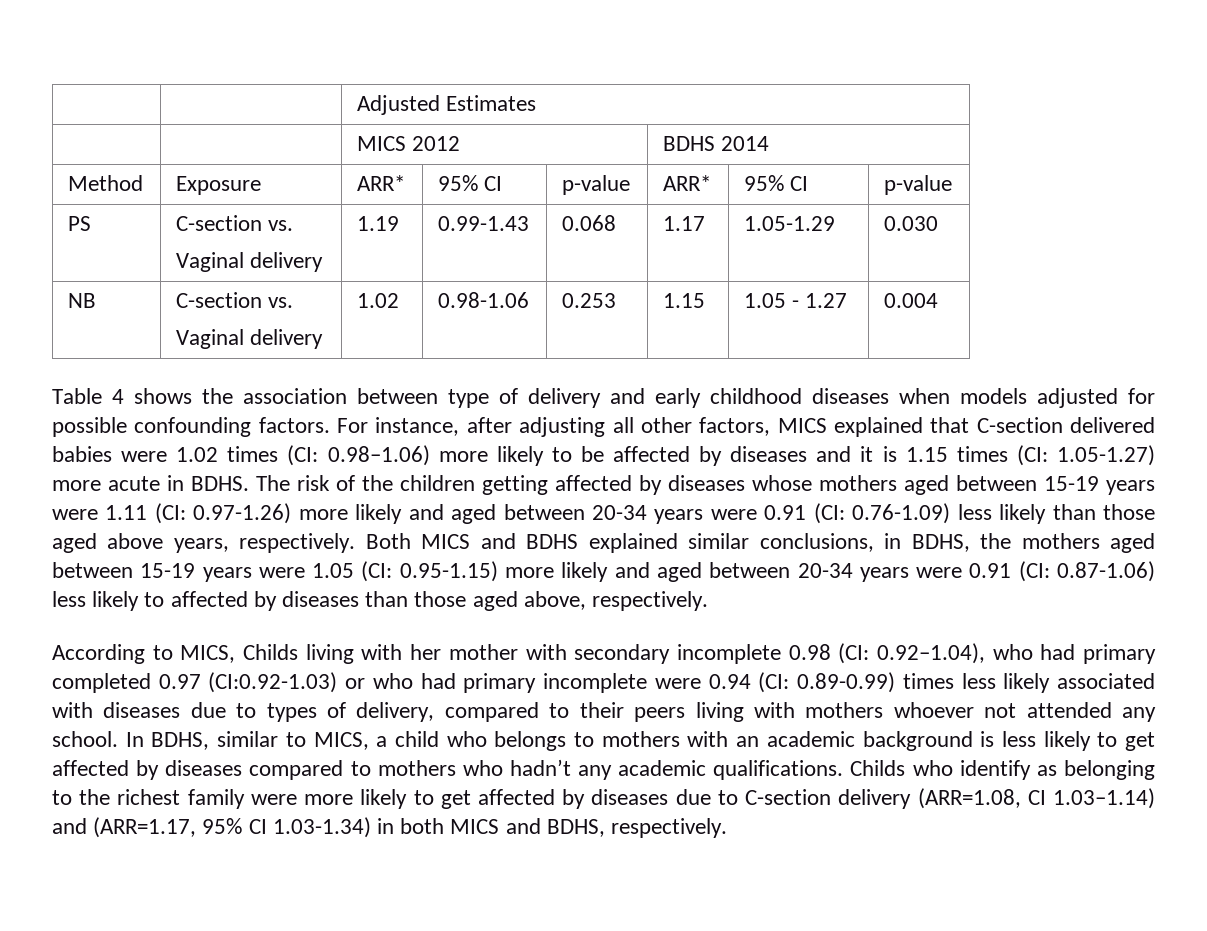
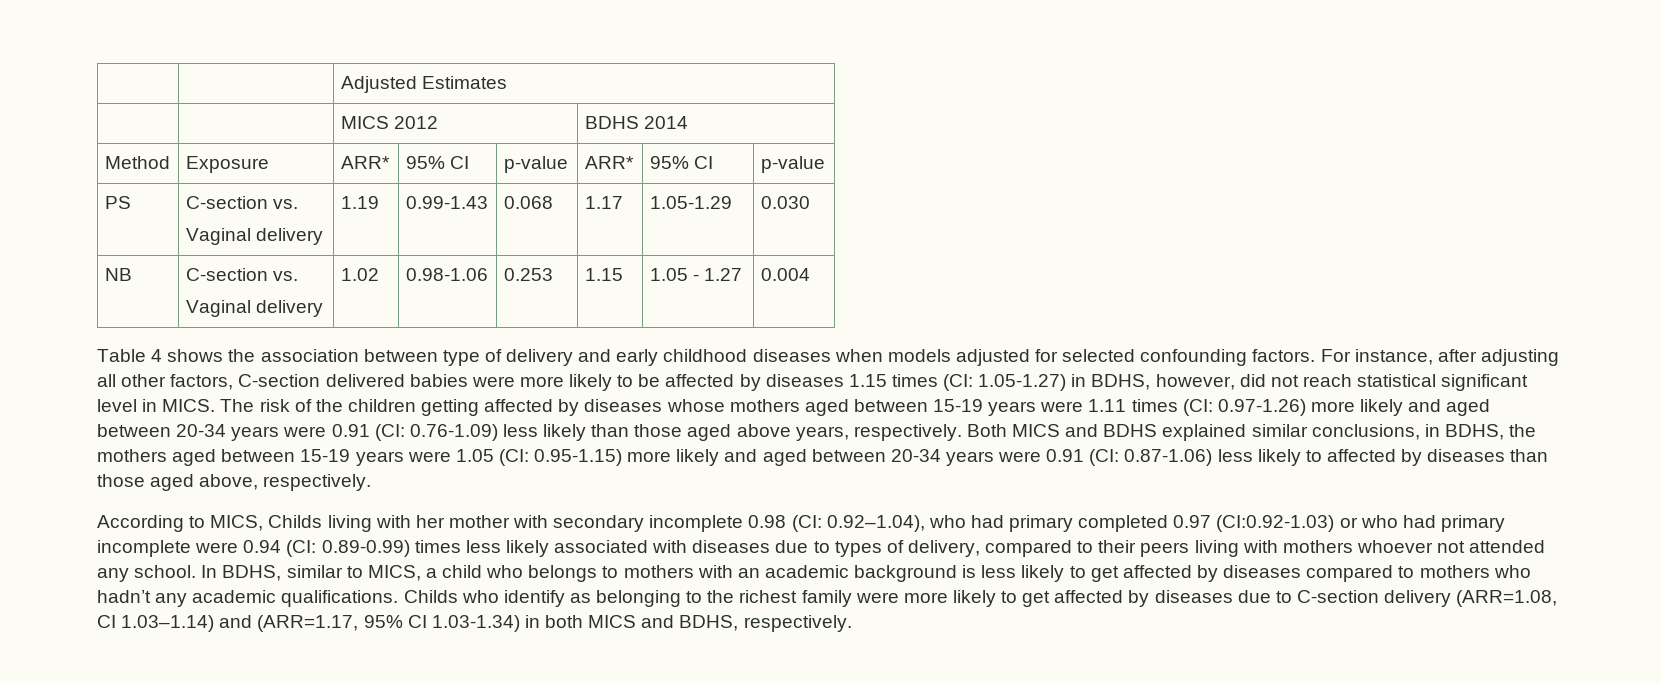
- Table 4 shows the association between type of delivery and early childhood diseases when models adjusted for possible confounding factors.
+ Table 4 shows the association between type of delivery and early childhood diseases when models adjusted for selected confounding factors.
- For instance, after adjusting all other factors, MICS explained that C-section delivered babies were 1.02 times (CI: 0.98–1.06) more likely to be affected by diseases and it is 1.15 times (CI: 1.05-1.27) more acute in BDHS.
+ For instance, after adjusting all other factors, C-section delivered babies were more likely to be affected by diseases 1.15 times (CI: 1.05-1.27) in BDHS, however, did not reach statistical significant level in MICS.
- The risk of the children getting affected by diseases whose mothers aged between 15-19 years were 1.11 (CI: 0.97-1.26) more likely and aged between 20-34 years were 0.91 (CI: 0.76-1.09) less likely than those aged above years, respectively.
+ The risk of the children getting affected by diseases whose mothers aged between 15-19 years were 1.11 times (CI: 0.97-1.26) more likely and aged between 20-34 years were 0.91 (CI: 0.76-1.09) less likely than those aged above years, respectively.

